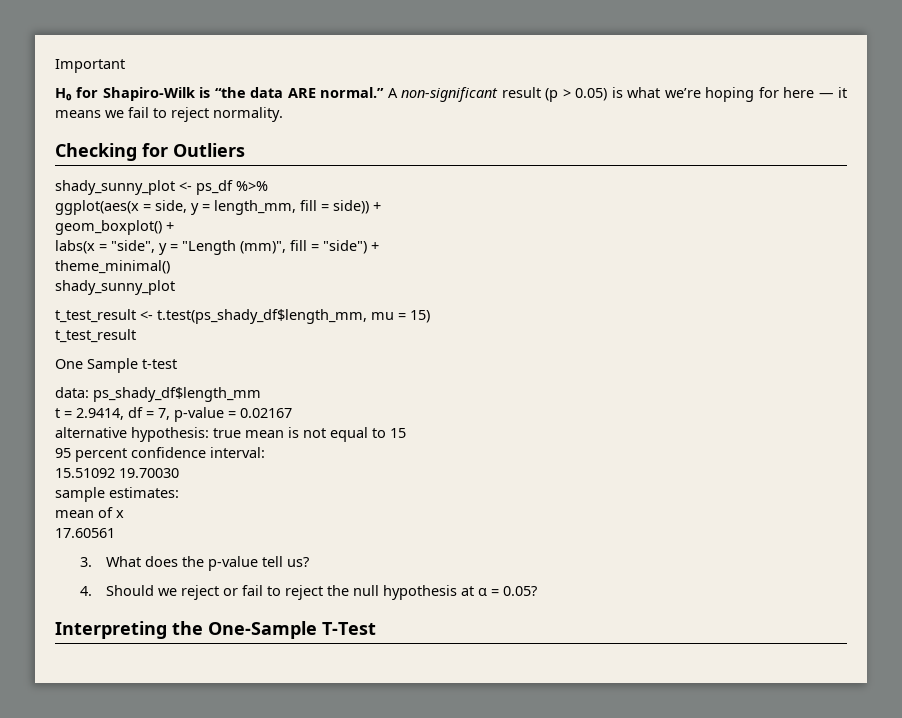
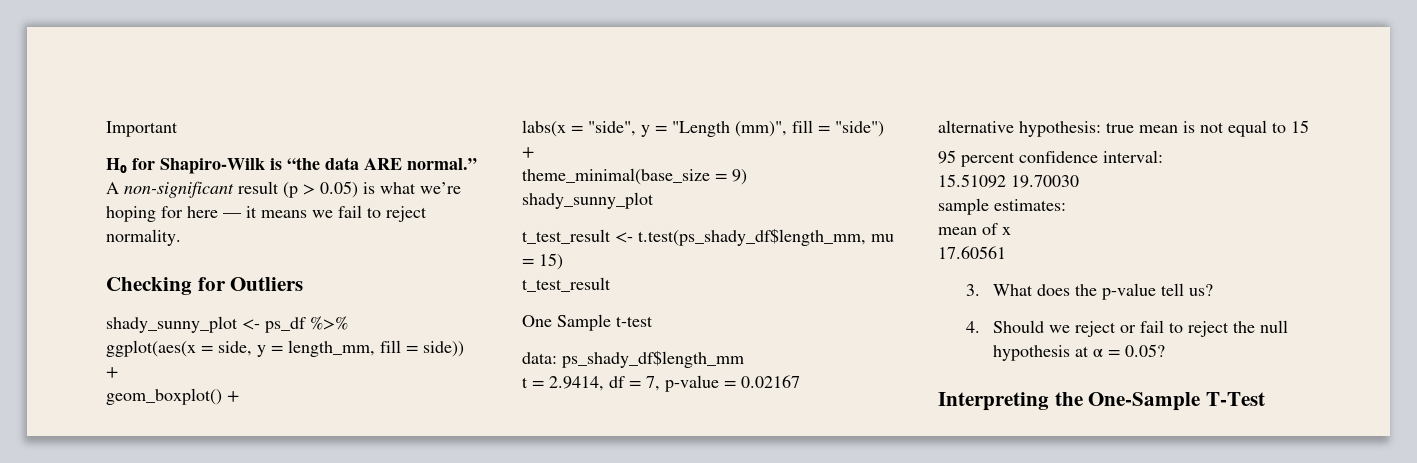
- theme_minimal()
+ theme_minimal(base_size = 9)

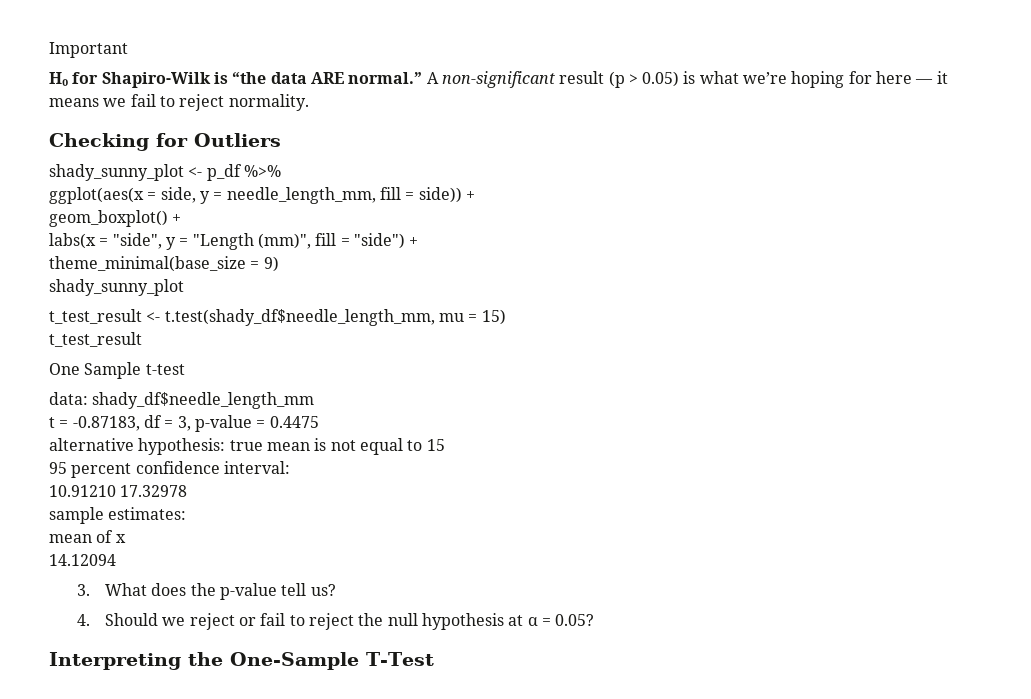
- shady_sunny_plot <- ps_df %>%
+ shady_sunny_plot <- p_df %>%
- ggplot(aes(x = side, y = length_mm, fill = side)) +
+ ggplot(aes(x = side, y = needle_length_mm, fill = side)) +
- t_test_result <- t.test(ps_shady_df$length_mm, mu = 15)
+ t_test_result <- t.test(shady_df$needle_length_mm, mu = 15)
- data: ps_shady_df$length_mm
+ data: shady_df$needle_length_mm
- t = 2.9414, df = 7, p-value = 0.02167
+ t = -0.87183, df = 3, p-value = 0.4475
- 15.51092 19.70030
+ 10.91210 17.32978
- 17.60561
+ 14.12094

